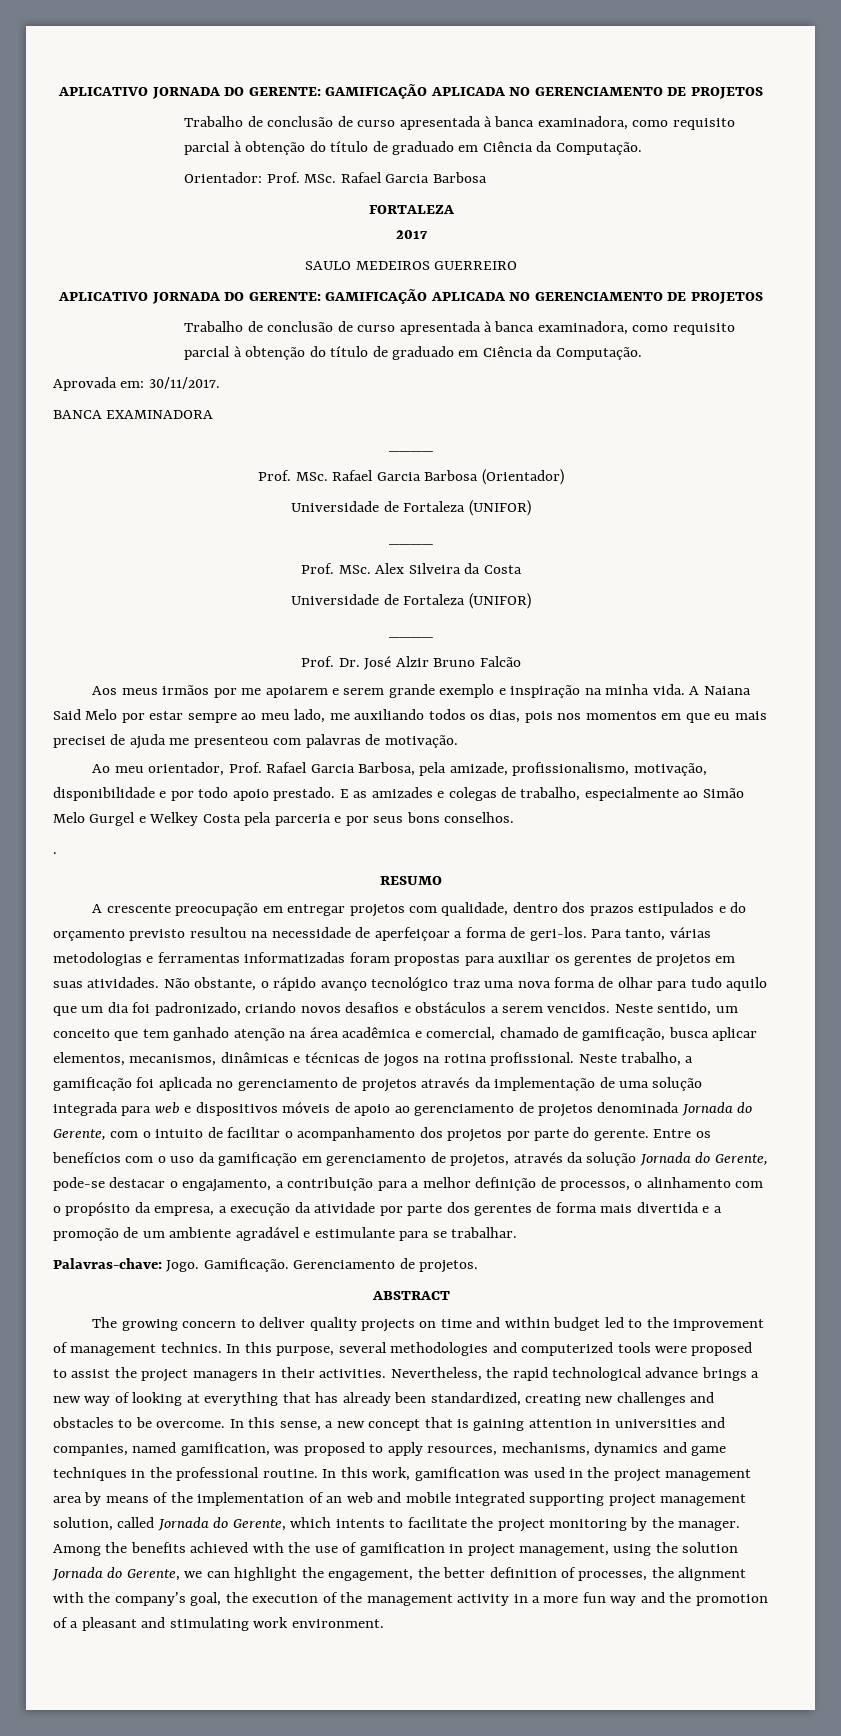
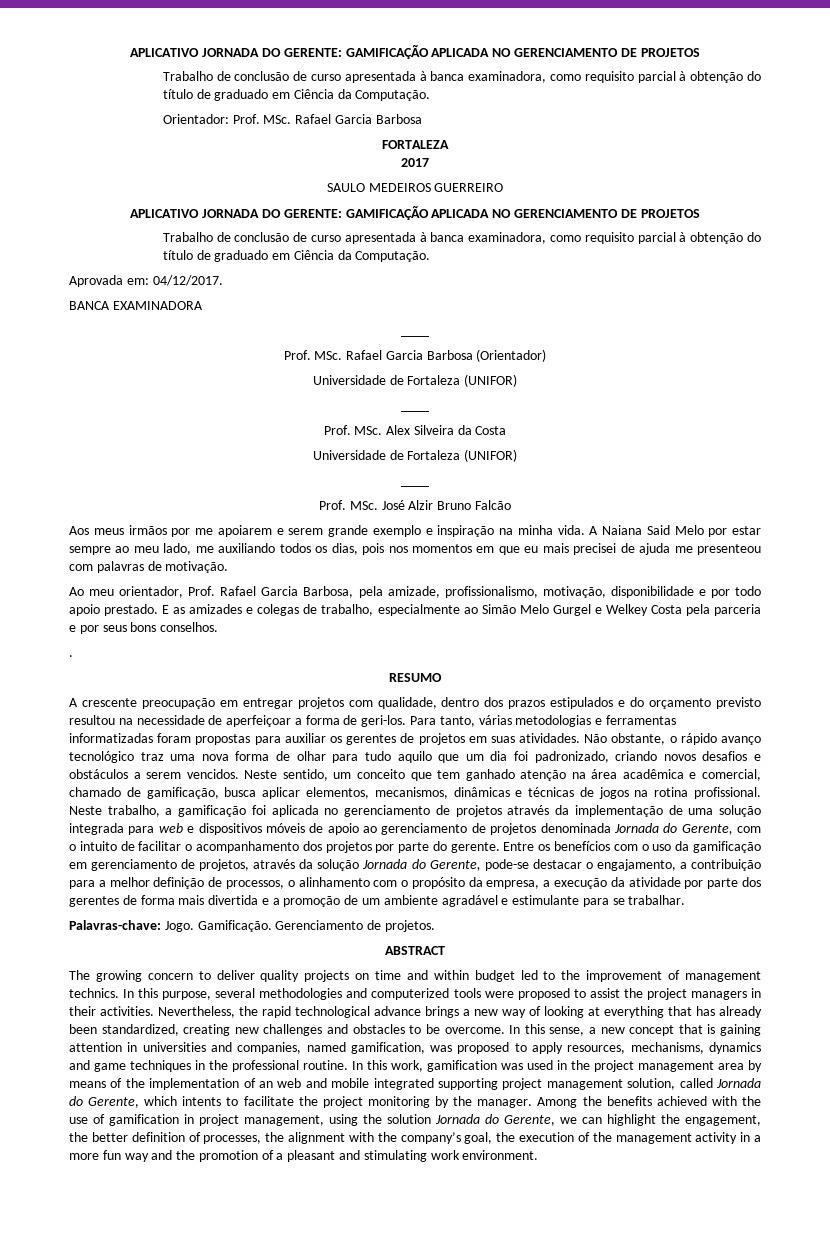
- Aprovada em: 30/11/2017.
+ Aprovada em: 04/12/2017.
- Prof. Dr. José Alzir Bruno Falcão
+ Prof. MSc. José Alzir Bruno Falcão

